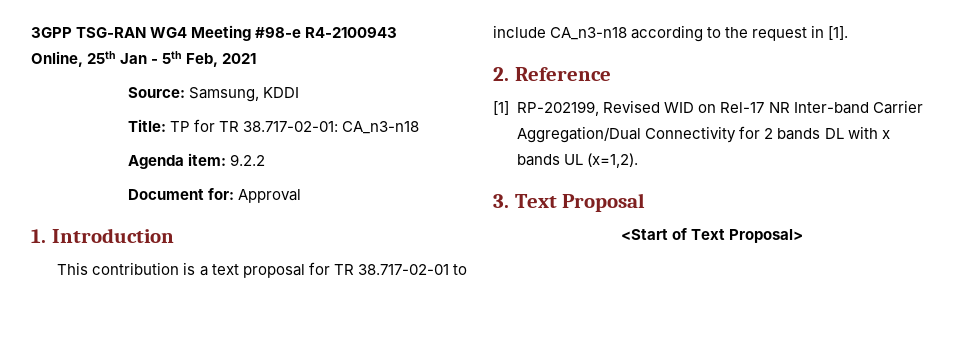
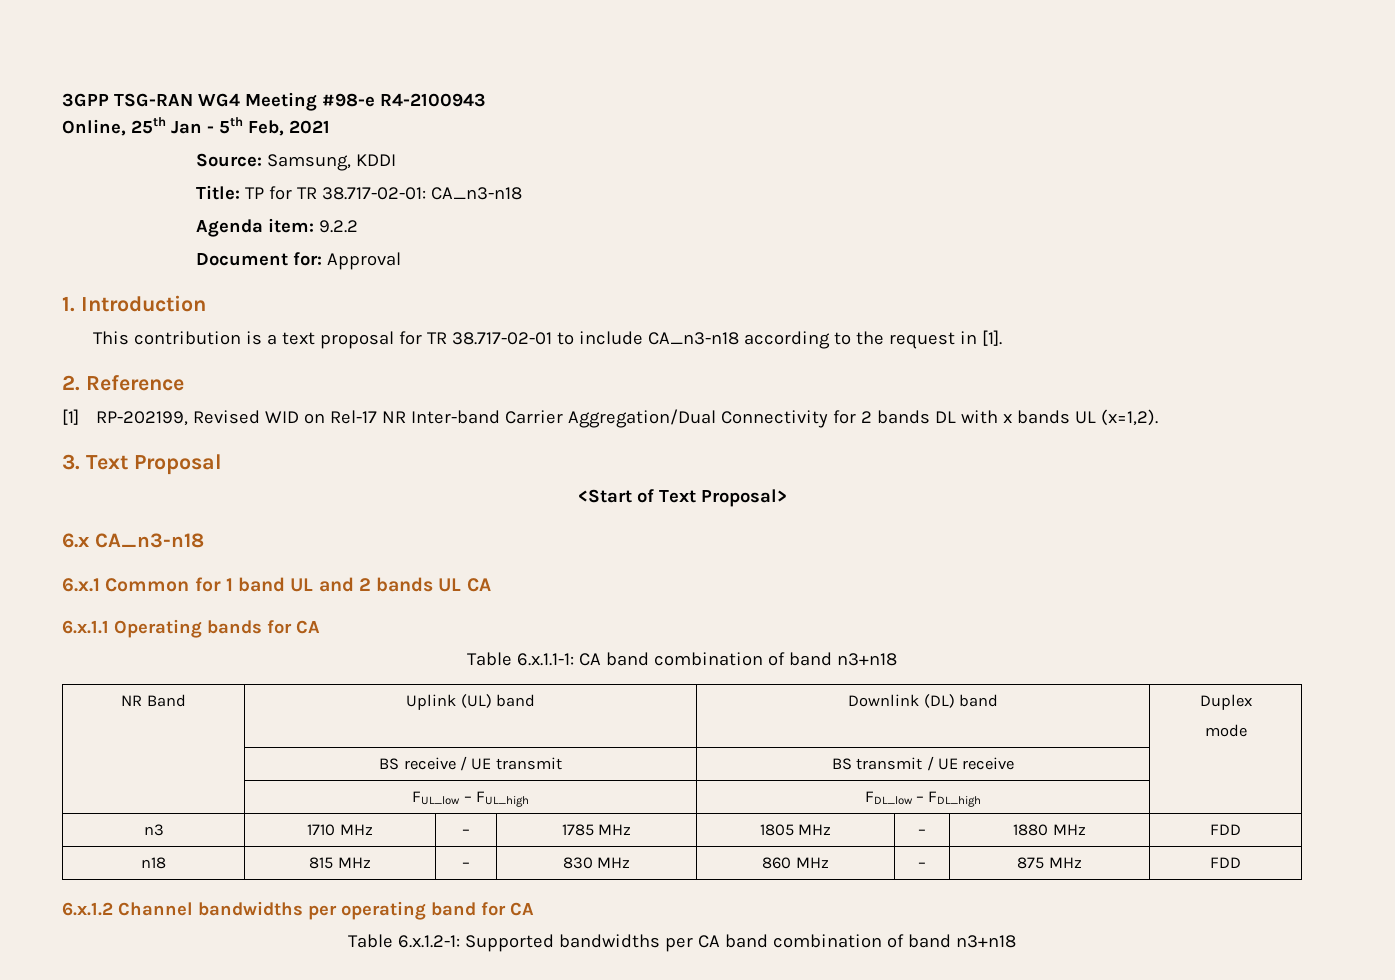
+ 6.x CA_n3-n18
+ 6.x.1 Common for 1 band UL and 2 bands UL CA
+ 6.x.1.1 Operating bands for CA
+ Table 6.x.1.1-1: CA band combination of band n3+n18
+ NR Band | Uplink (UL) band | Downlink (DL) band | Duplex
+ mode
+ | BS receive / UE transmit | BS transmit / UE receive |
+ | FUL_low – FUL_high | FDL_low – FDL_high |
+ n3 | 1710 MHz | – | 1785 MHz | 1805 MHz | – | 1880 MHz | FDD
+ n18 | 815 MHz | – | 830 MHz | 860 MHz | – | 875 MHz | FDD
+ 6.x.1.2 Channel bandwidths per operating band for CA
+ Table 6.x.1.2-1: Supported bandwidths per CA band combination of band n3+n18

